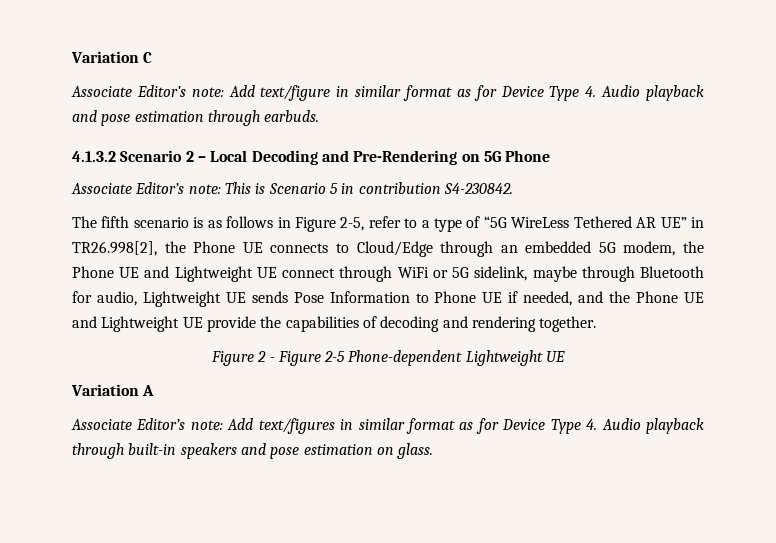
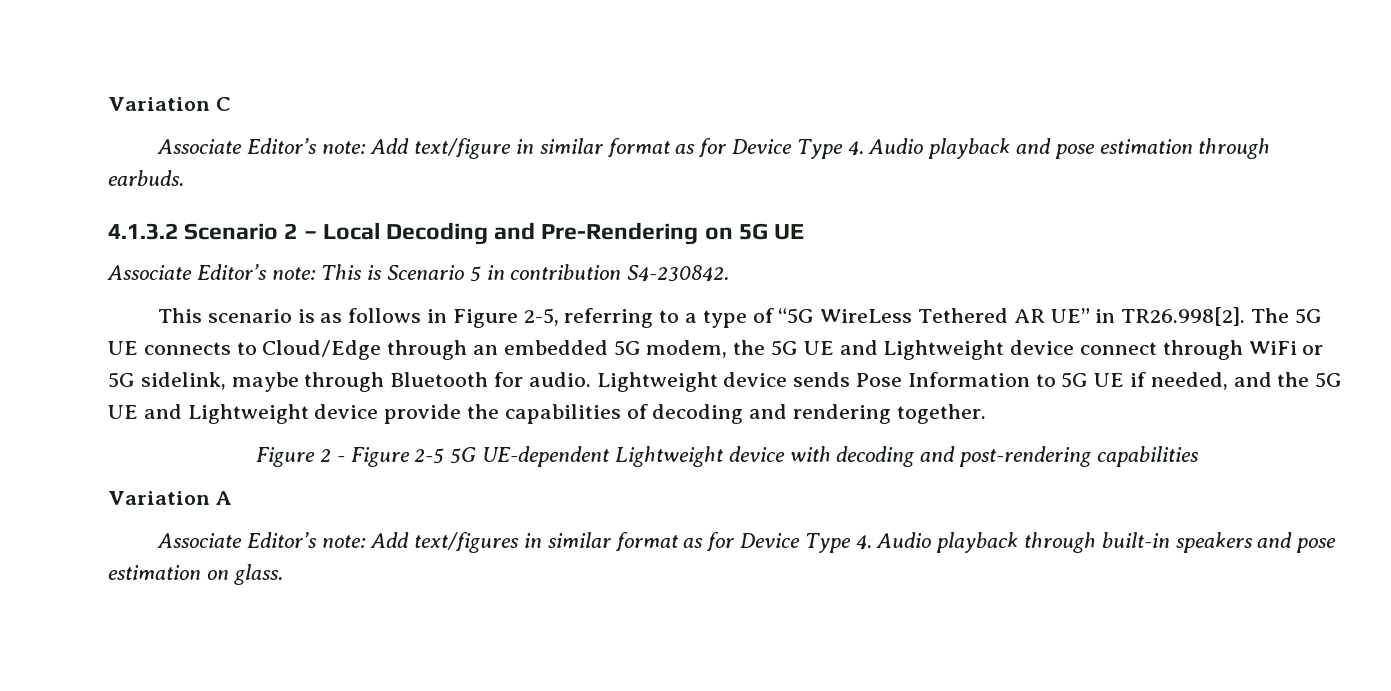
- 4.1.3.2 Scenario 2 – Local Decoding and Pre-Rendering on 5G Phone
+ 4.1.3.2 Scenario 2 – Local Decoding and Pre-Rendering on 5G UE
- The fifth scenario is as follows in Figure 2-5, refer to a type of “5G WireLess Tethered AR UE” in TR26.998[2], the Phone UE connects to Cloud/Edge through an embedded 5G modem, the Phone UE and Lightweight UE connect through WiFi or 5G sidelink, maybe through Bluetooth for audio, Lightweight UE sends Pose Information to Phone UE if needed, and the Phone UE and Lightweight UE provide the capabilities of decoding and rendering together.
+ This scenario is as follows in Figure 2-5, referring to a type of “5G WireLess Tethered AR UE” in TR26.998[2]. The 5G UE connects to Cloud/Edge through an embedded 5G modem, the 5G UE and Lightweight device connect through WiFi or 5G sidelink, maybe through Bluetooth for audio. Lightweight device sends Pose Information to 5G UE if needed, and the 5G UE and Lightweight device provide the capabilities of decoding and rendering together.
- Figure 2 - Figure 2-5 Phone-dependent Lightweight UE
+ Figure 2 - Figure 2-5 5G UE-dependent Lightweight device with decoding and post-rendering capabilities

